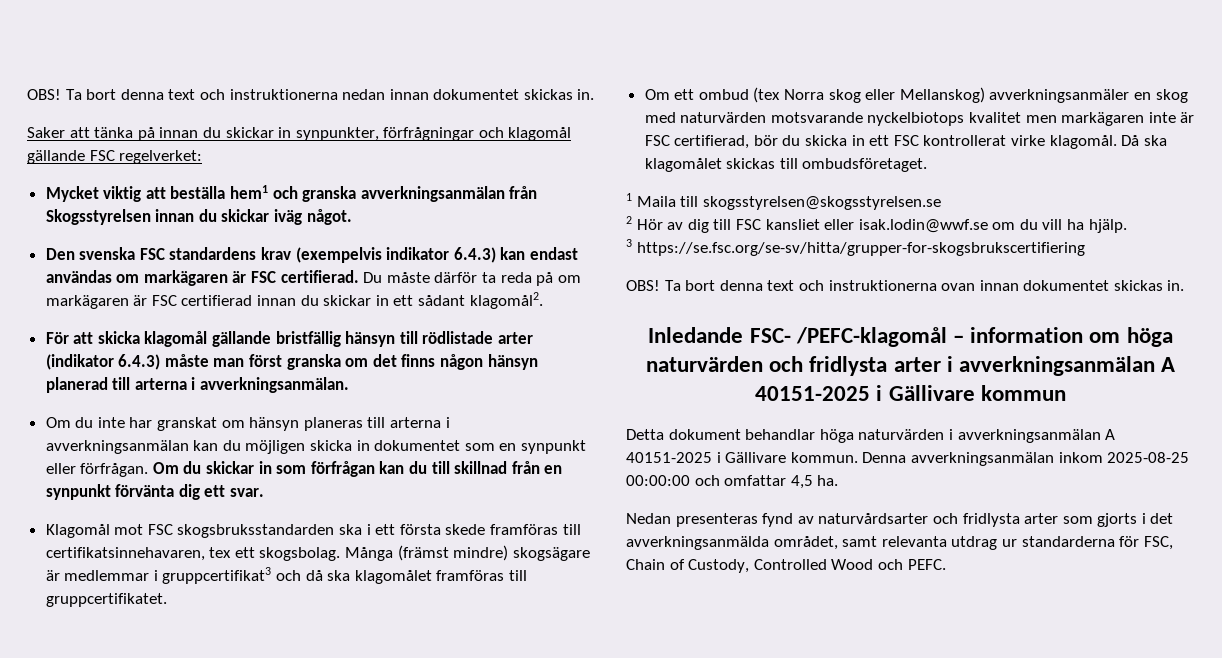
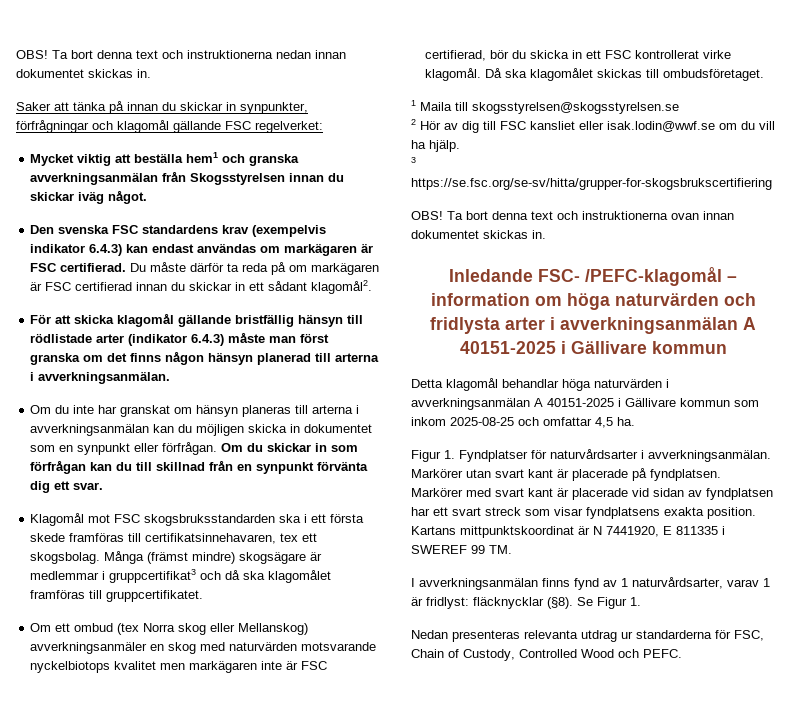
- Detta dokument behandlar höga naturvärden i avverkningsanmälan A 40151-2025 i Gällivare kommun. Denna avverkningsanmälan inkom 2025-08-25 00:00:00 och omfattar 4,5 ha.
+ Detta klagomål behandlar höga naturvärden i avverkningsanmälan A 40151-2025 i Gällivare kommun som inkom 2025-08-25 och omfattar 4,5 ha.
- Nedan presenteras fynd av naturvårdsarter och fridlysta arter som gjorts i det avverkningsanmälda området, samt relevanta utdrag ur standarderna för FSC, Chain of Custody, Controlled Wood och PEFC.
+ Figur 1. Fyndplatser för naturvårdsarter i avverkningsanmälan. Markörer utan svart kant är placerade på fyndplatsen. Markörer med svart kant är placerade vid sidan av fyndplatsen har ett svart streck som visar fyndplatsens exakta position. Kartans mittpunktskoordinat är N 7441920, E 811335 i SWEREF 99 TM.
+ I avverkningsanmälan finns fynd av 1 naturvårdsarter, varav 1 är fridlyst: fläcknycklar (§8). Se Figur 1.
+ Nedan presenteras relevanta utdrag ur standarderna för FSC, Chain of Custody, Controlled Wood och PEFC.

